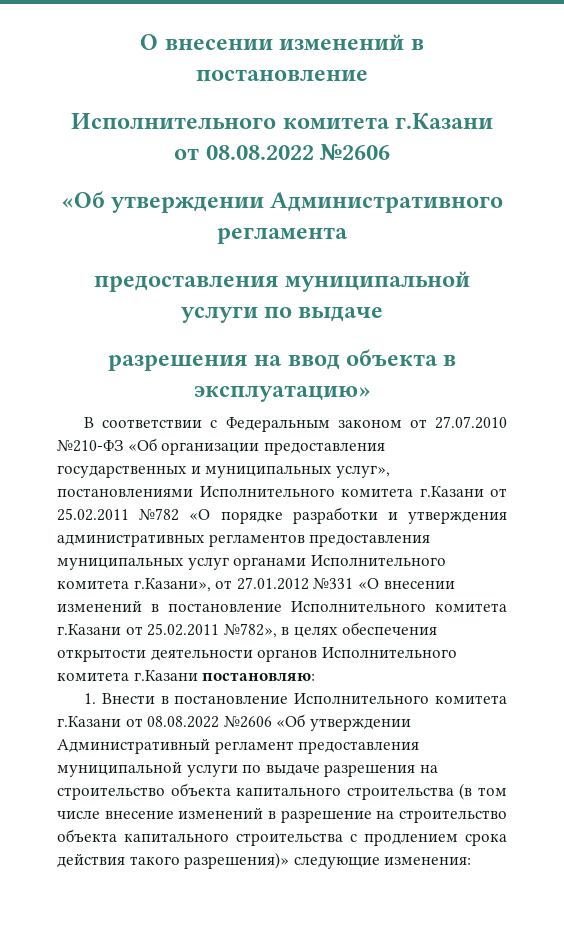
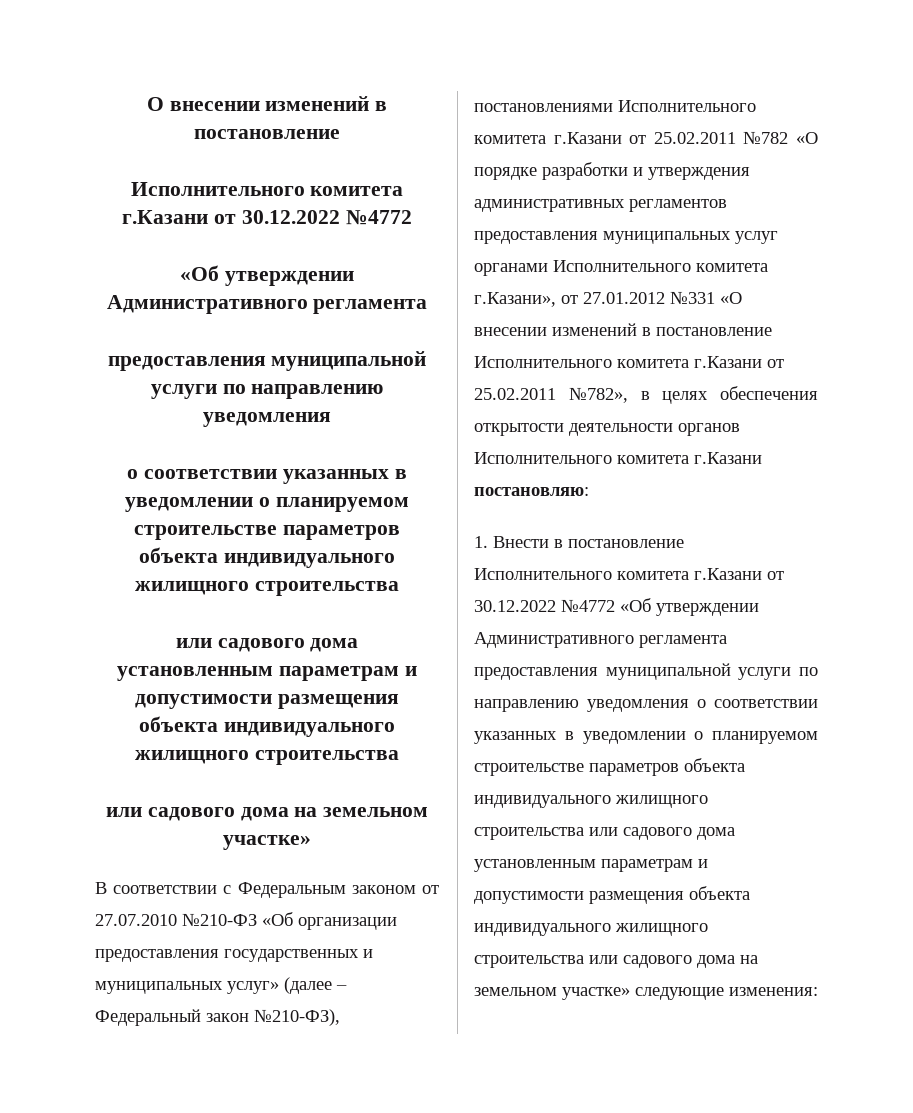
  О внесении изменений в постановление
- Исполнительного комитета г.Казани от 08.08.2022 №2606
+ Исполнительного комитета г.Казани от 30.12.2022 №4772
  «Об утверждении Административного регламента
- предоставления муниципальной услуги по выдаче
- разрешения на ввод объекта в эксплуатацию»
+ предоставления муниципальной услуги по направлению уведомления
+ о соответствии указанных в уведомлении о планируемом строительстве параметров объекта индивидуального жилищного строительства
+ или садового дома установленным параметрам и допустимости размещения объекта индивидуального жилищного строительства
+ или садового дома на земельном участке»
- В соответствии с Федеральным законом от 27.07.2010 №210-ФЗ «Об организации предоставления государственных и муниципальных услуг», постановлениями Исполнительного комитета г.Казани от 25.02.2011 №782 «О порядке разработки и утверждения административных регламентов предоставления муниципальных услуг органами Исполнительного комитета г.Казани», от 27.01.2012 №331 «О внесении изменений в постановление Исполнительного комитета г.Казани от 25.02.2011 №782», в целях обеспечения открытости деятельности органов Исполнительного комитета г.Казани постановляю:
+ В соответствии с Федеральным законом от 27.07.2010 №210-ФЗ «Об организации предоставления государственных и муниципальных услуг» (далее – Федеральный закон №210-ФЗ), постановлениями Исполнительного комитета г.Казани от 25.02.2011 №782 «О порядке разработки и утверждения административных регламентов предоставления муниципальных услуг органами Исполнительного комитета г.Казани», от 27.01.2012 №331 «О внесении изменений в постановление Исполнительного комитета г.Казани от 25.02.2011 №782», в целях обеспечения открытости деятельности органов Исполнительного комитета г.Казани постановляю:
- 1. Внести в постановление Исполнительного комитета г.Казани от 08.08.2022 №2606 «Об утверждении Административный регламент предоставления муниципальной услуги по выдаче разрешения на строительство объекта капитального строительства (в том числе внесение изменений в разрешение на строительство объекта капитального строительства с продлением срока действия такого разрешения)» следующие изменения:
+ 1. Внести в постановление Исполнительного комитета г.Казани от 30.12.2022 №4772 «Об утверждении Административного регламента предоставления муниципальной услуги по направлению уведомления о соответствии указанных в уведомлении о планируемом строительстве параметров объекта индивидуального жилищного строительства или садового дома установленным параметрам и допустимости размещения объекта индивидуального жилищного строительства или садового дома на земельном участке» следующие изменения:

